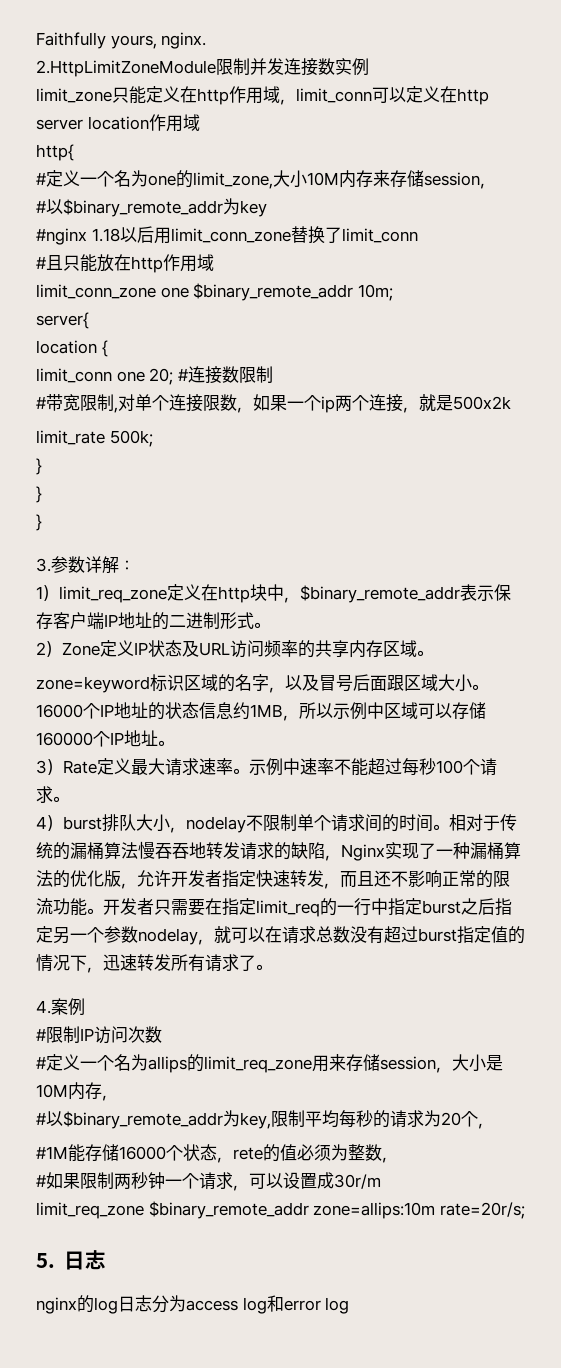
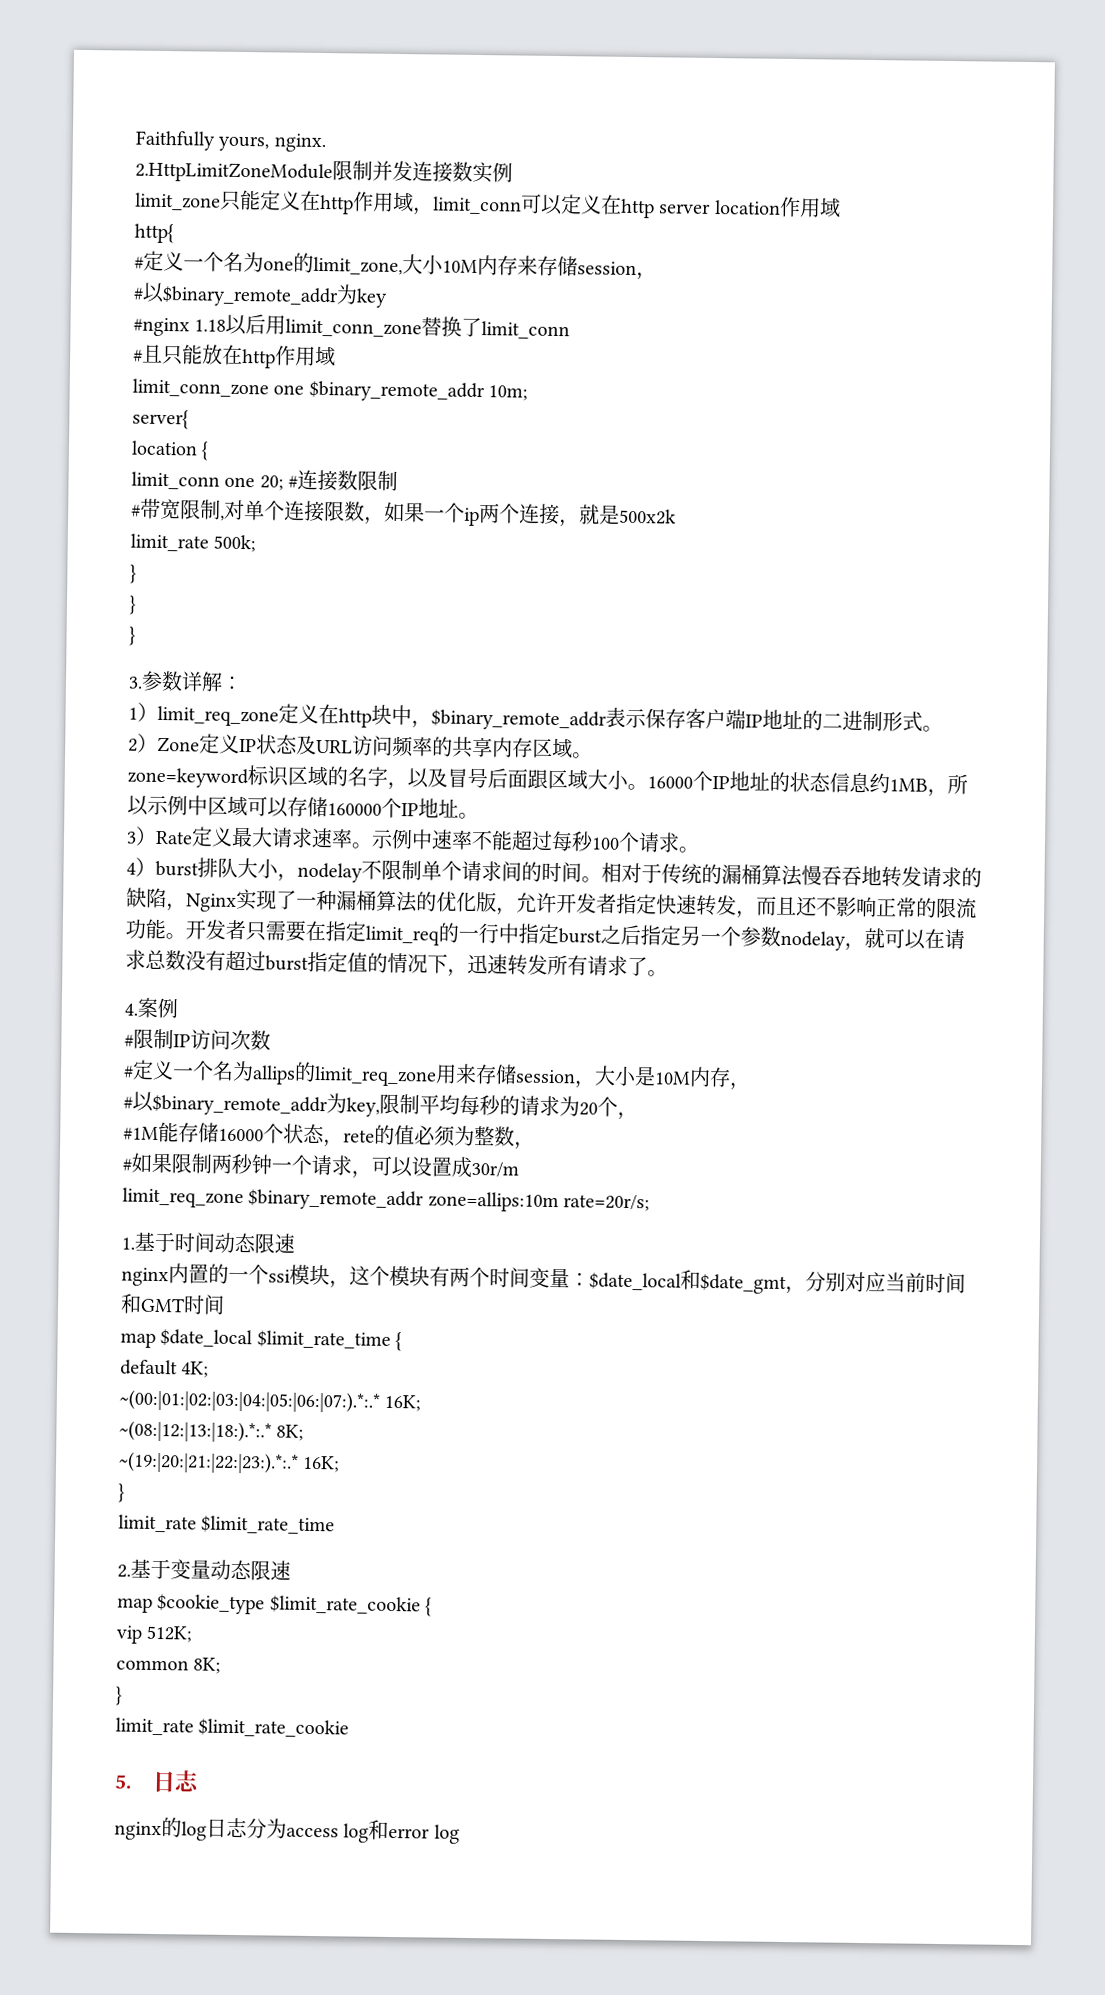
+ 1.基于时间动态限速
+ nginx内置的一个ssi模块，这个模块有两个时间变量：$date_local和$date_gmt，分别对应当前时间和GMT时间
+ map $date_local $limit_rate_time {
+ default 4K;
+ ~(00:|01:|02:|03:|04:|05:|06:|07:).*:.* 16K;
+ ~(08:|12:|13:|18:).*:.* 8K;
+ ~(19:|20:|21:|22:|23:).*:.* 16K;
+ }
+ limit_rate $limit_rate_time
+ 2.基于变量动态限速
+ map $cookie_type $limit_rate_cookie {
+ vip 512K;
+ common 8K;
+ }
+ limit_rate $limit_rate_cookie

